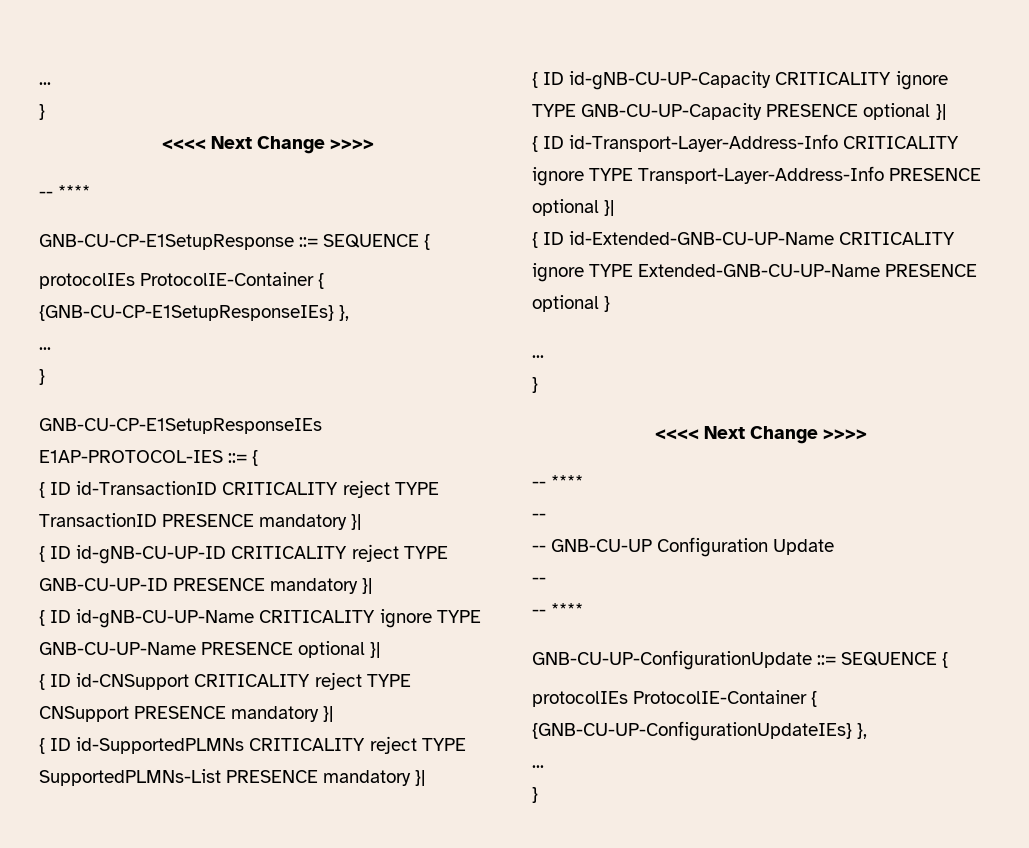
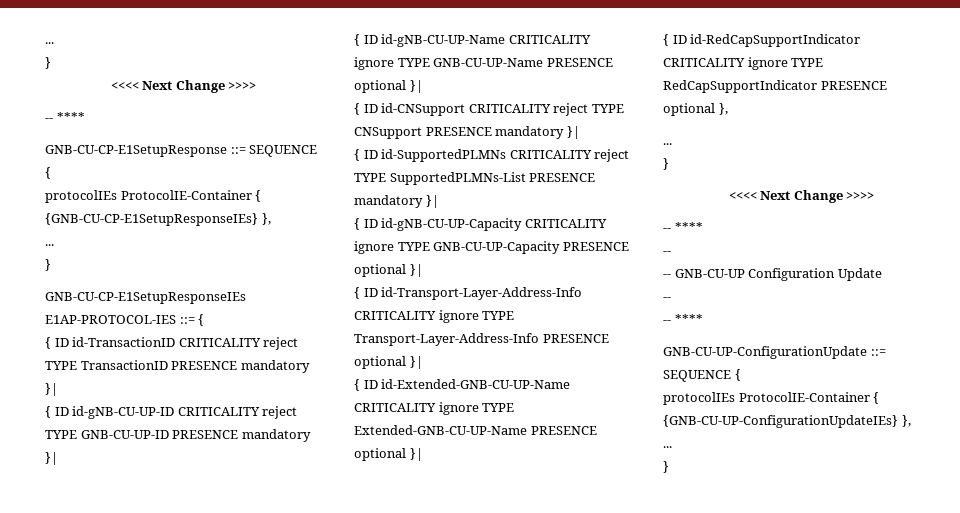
- { ID id-Extended-GNB-CU-UP-Name CRITICALITY ignore TYPE Extended-GNB-CU-UP-Name PRESENCE optional }
+ { ID id-Extended-GNB-CU-UP-Name CRITICALITY ignore TYPE Extended-GNB-CU-UP-Name PRESENCE optional }|
+ { ID id-RedCapSupportIndicator CRITICALITY ignore TYPE RedCapSupportIndicator PRESENCE optional },

